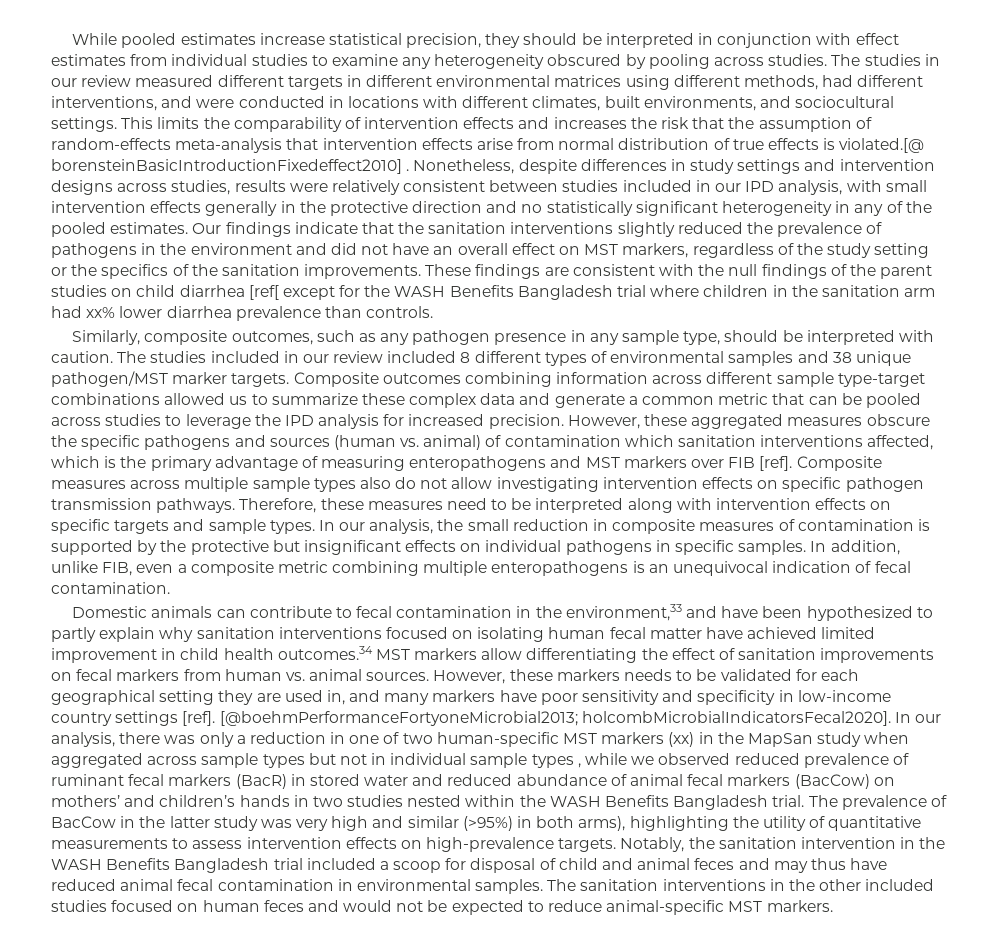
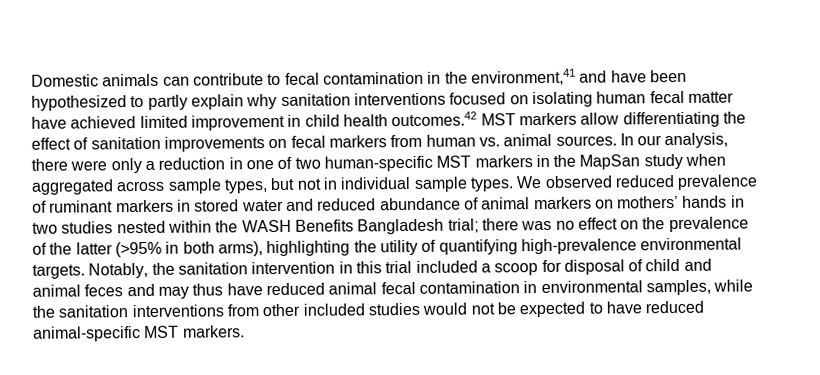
- While pooled estimates increase statistical precision, they should be interpreted in conjunction with effect estimates from individual studies to examine any heterogeneity obscured by pooling across studies. The studies in our review measured different targets in different environmental matrices using different methods, had different interventions, and were conducted in locations with different climates, built environments, and sociocultural settings. This limits the comparability of intervention effects and increases the risk that the assumption of random-effects meta-analysis that intervention effects arise from normal distribution of true effects is violated.[@ borensteinBasicIntroductionFixedeffect2010] . Nonetheless, despite differences in study settings and intervention designs across studies, results were relatively consistent between studies included in our IPD analysis, with small intervention effects generally in the protective direction and no statistically significant heterogeneity in any of the pooled estimates. Our findings indicate that the sanitation interventions slightly reduced the prevalence of pathogens in the environment and did not have an overall effect on MST markers, regardless of the study setting or the specifics of the sanitation improvements. These findings are consistent with the null findings of the parent studies on child diarrhea [ref[ except for the WASH Benefits Bangladesh trial where children in the sanitation arm had xx% lower diarrhea prevalence than controls.
- Similarly, composite outcomes, such as any pathogen presence in any sample type, should be interpreted with caution. The studies included in our review included 8 different types of environmental samples and 38 unique pathogen/MST marker targets. Composite outcomes combining information across different sample type-target combinations allowed us to summarize these complex data and generate a common metric that can be pooled across studies to leverage the IPD analysis for increased precision. However, these aggregated measures obscure the specific pathogens and sources (human vs. animal) of contamination which sanitation interventions affected, which is the primary advantage of measuring enteropathogens and MST markers over FIB [ref]. Composite measures across multiple sample types also do not allow investigating intervention effects on specific pathogen transmission pathways. Therefore, these measures need to be interpreted along with intervention effects on specific targets and sample types. In our analysis, the small reduction in composite measures of contamination is supported by the protective but insignificant effects on individual pathogens in specific samples. In addition, unlike FIB, even a composite metric combining multiple enteropathogens is an unequivocal indication of fecal contamination.
- Domestic animals can contribute to fecal contamination in the environment,33 and have been hypothesized to partly explain why sanitation interventions focused on isolating human fecal matter have achieved limited improvement in child health outcomes.34 MST markers allow differentiating the effect of sanitation improvements on fecal markers from human vs. animal sources.
+ Domestic animals can contribute to fecal contamination in the environment,41 and have been hypothesized to partly explain why sanitation interventions focused on isolating human fecal matter have achieved limited improvement in child health outcomes.42 MST markers allow differentiating the effect of sanitation improvements on fecal markers from human vs. animal sources.
- However, these markers needs to be validated for each geographical setting they are used in, and many markers have poor sensitivity and specificity in low-income country settings [ref]. [@boehmPerformanceFortyoneMicrobial2013; holcombMicrobialIndicatorsFecal2020].
- In our analysis, there was only a reduction in one of two human-specific MST markers (xx) in the MapSan study when aggregated across sample types but not in individual sample types , while we observed reduced prevalence of ruminant fecal markers (BacR) in stored water and reduced abundance of animal fecal markers (BacCow) on mothers’ and children’s hands in two studies nested within the WASH Benefits Bangladesh trial. The prevalence of BacCow in the latter study was very high and similar (>95%) in both arms), highlighting the utility of quantitative measurements to assess intervention effects on high-prevalence targets.
+ In our analysis, there were only a reduction in one of two human-specific MST markers in the MapSan study when aggregated across sample types, but not in individual sample types. We observed reduced prevalence of ruminant markers in stored water and reduced abundance of animal markers on mothers’ hands in two studies nested within the WASH Benefits Bangladesh trial; there was no effect on the prevalence of the latter (>95% in both arms), highlighting the utility of quantifying high-prevalence environmental targets.
- Notably, the sanitation intervention in the WASH Benefits Bangladesh trial included a scoop for disposal of child and animal feces and may thus have reduced animal fecal contamination in environmental samples. The sanitation interventions in the other included studies focused on human feces and would not be expected to reduce animal-specific MST markers.
+ Notably, the sanitation intervention in this trial included a scoop for disposal of child and animal feces and may thus have reduced animal fecal contamination in environmental samples, while the sanitation interventions from other included studies would not be expected to have reduced animal-specific MST markers.

